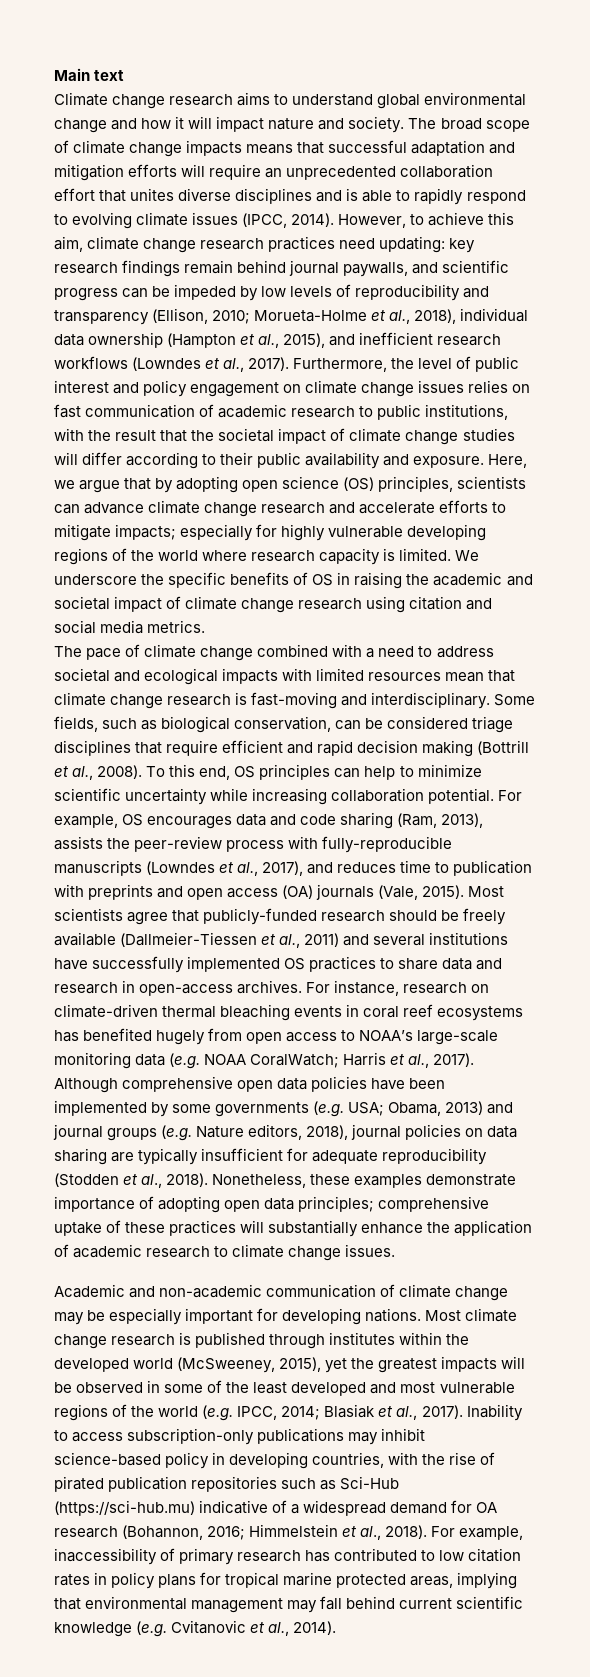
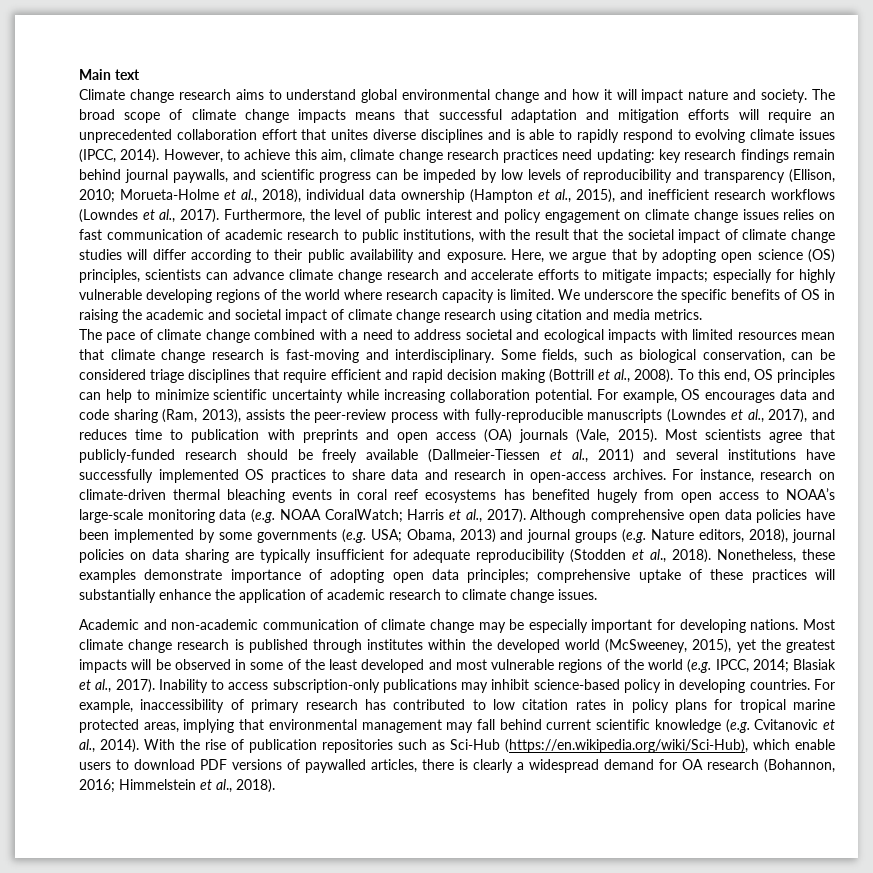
- We underscore the specific benefits of OS in raising the academic and societal impact of climate change research using citation and social media metrics.
+ We underscore the specific benefits of OS in raising the academic and societal impact of climate change research using citation and media metrics.
- Inability to access subscription-only publications may inhibit science-based policy in developing countries, with the rise of pirated publication repositories such as Sci-Hub (https://sci-hub.mu) indicative of a widespread demand for OA research (Bohannon, 2016; Himmelstein et al., 2018).
+ Inability to access subscription-only publications may inhibit science-based policy in developing countries.
+ With the rise of publication repositories such as Sci-Hub (https://en.wikipedia.org/wiki/Sci-Hub), which enable users to download PDF versions of paywalled articles, there is clearly a widespread demand for OA research (Bohannon, 2016; Himmelstein et al., 2018).

